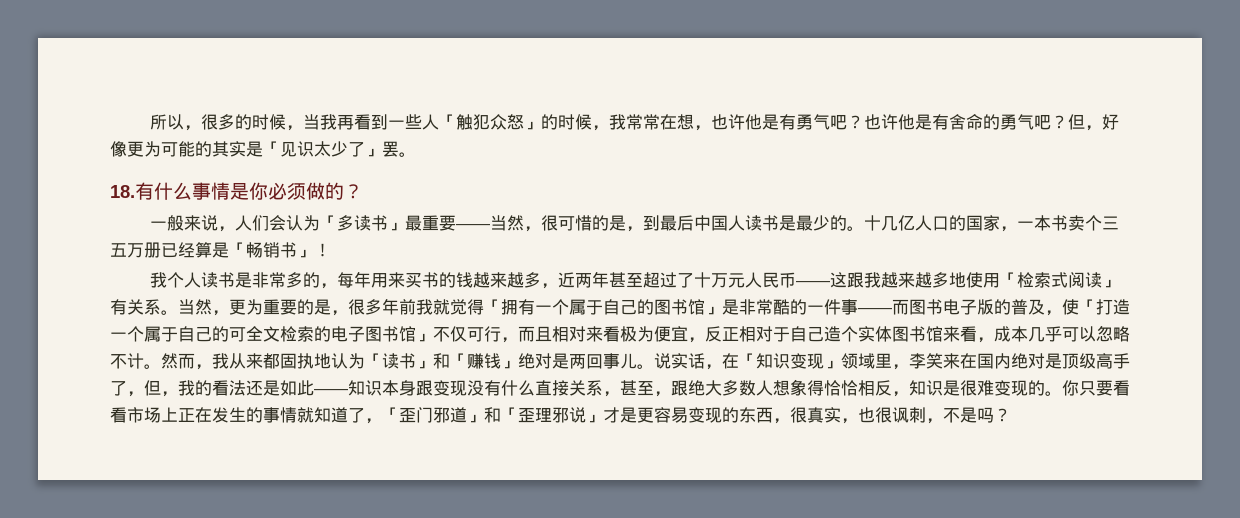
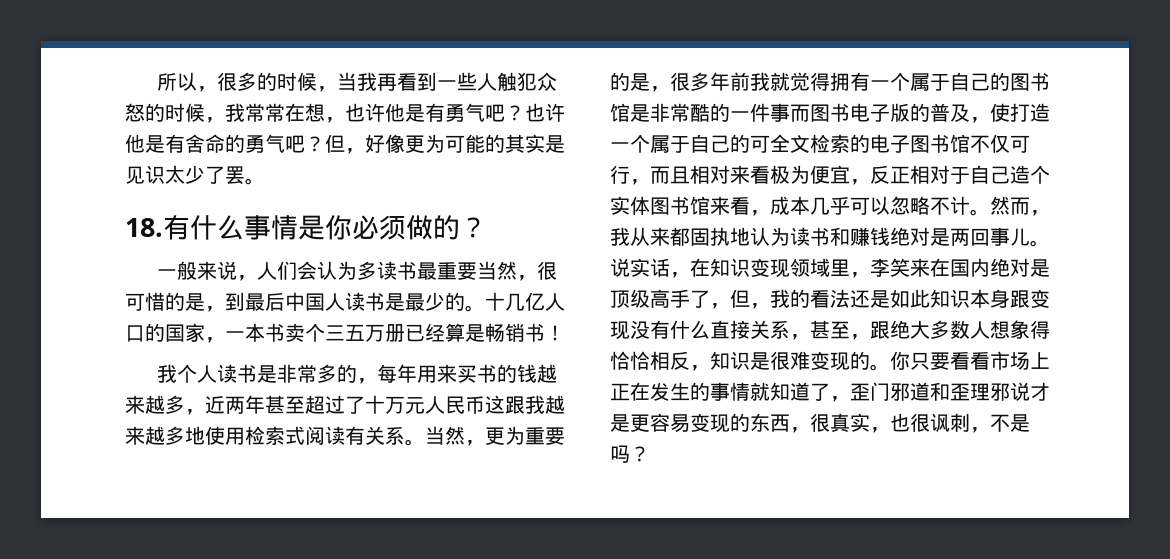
- 所以，很多的时候，当我再看到一些人「触犯众怒」的时候，我常常在想，也许他是有勇气吧？
+ 所以，很多的时候，当我再看到一些人触犯众怒的时候，我常常在想，也许他是有勇气吧？
- 但，好像更为可能的其实是「见识太少了」罢。
+ 但，好像更为可能的其实是见识太少了罢。
- 一般来说，人们会认为「多读书」最重要——当然，很可惜的是，到最后中国人读书是最少的。
+ 一般来说，人们会认为多读书最重要当然，很可惜的是，到最后中国人读书是最少的。
- 十几亿人口的国家，一本书卖个三五万册已经算是「畅销书」！
+ 十几亿人口的国家，一本书卖个三五万册已经算是畅销书！
- 我个人读书是非常多的，每年用来买书的钱越来越多，近两年甚至超过了十万元人民币——这跟我越来越多地使用「检索式阅读」有关系。
+ 我个人读书是非常多的，每年用来买书的钱越来越多，近两年甚至超过了十万元人民币这跟我越来越多地使用检索式阅读有关系。
- 当然，更为重要的是，很多年前我就觉得「拥有一个属于自己的图书馆」是非常酷的一件事——而图书电子版的普及，使「打造一个属于自己的可全文检索的电子图书馆」不仅可行，而且相对来看极为便宜，反正相对于自己造个实体图书馆来看，成本几乎可以忽略不计。
+ 当然，更为重要的是，很多年前我就觉得拥有一个属于自己的图书馆是非常酷的一件事而图书电子版的普及，使打造一个属于自己的可全文检索的电子图书馆不仅可行，而且相对来看极为便宜，反正相对于自己造个实体图书馆来看，成本几乎可以忽略不计。
- 然而，我从来都固执地认为「读书」和「赚钱」绝对是两回事儿。
+ 然而，我从来都固执地认为读书和赚钱绝对是两回事儿。
- 说实话，在「知识变现」领域里，李笑来在国内绝对是顶级高手了，但，我的看法还是如此——知识本身跟变现没有什么直接关系，甚至，跟绝大多数人想象得恰恰相反，知识是很难变现的。
+ 说实话，在知识变现领域里，李笑来在国内绝对是顶级高手了，但，我的看法还是如此知识本身跟变现没有什么直接关系，甚至，跟绝大多数人想象得恰恰相反，知识是很难变现的。
- 你只要看看市场上正在发生的事情就知道了，「歪门邪道」和「歪理邪说」才是更容易变现的东西，很真实，也很讽刺，不是吗？
+ 你只要看看市场上正在发生的事情就知道了，歪门邪道和歪理邪说才是更容易变现的东西，很真实，也很讽刺，不是吗？

